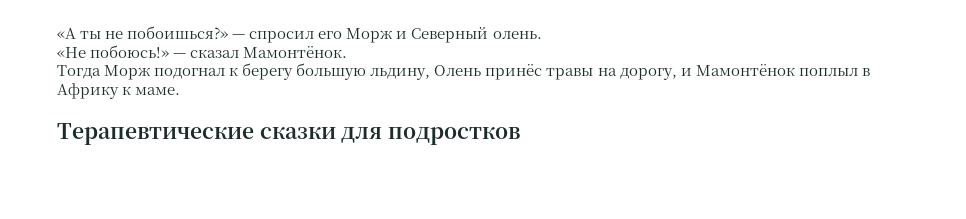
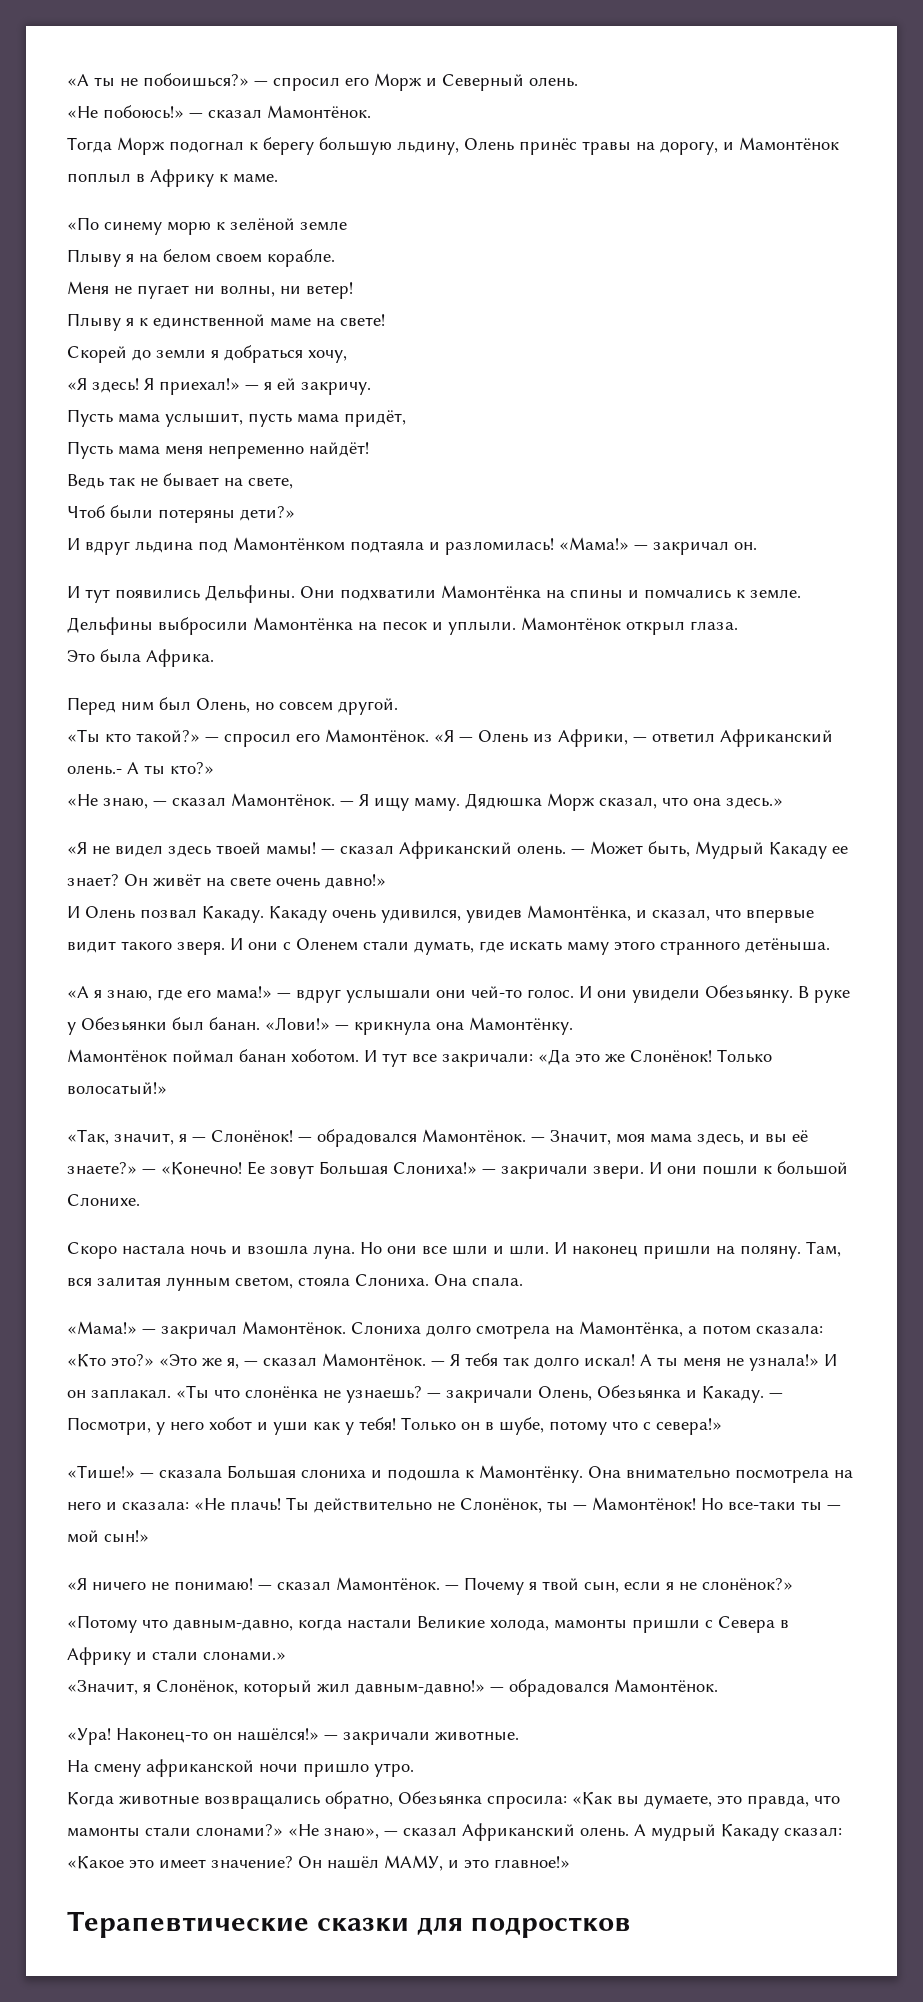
+ «По синему морю к зелёной земле
+ Плыву я на белом своем корабле.
+ Меня не пугает ни волны, ни ветер!
+ Плыву я к единственной маме на свете!
+ Скорей до земли я добраться хочу,
+ «Я здесь! Я приехал!» — я ей закричу.
+ Пусть мама услышит, пусть мама придёт,
+ Пусть мама меня непременно найдёт!
+ Ведь так не бывает на свете,
+ Чтоб были потеряны дети?»
+ И вдруг льдина под Мамонтёнком подтаяла и разломилась! «Мама!» — закричал он.
+ И тут появились Дельфины. Они подхватили Мамонтёнка на спины и помчались к земле. Дельфины выбросили Мамонтёнка на песок и уплыли. Мамонтёнок открыл глаза.
+ Это была Африка.
+ Перед ним был Олень, но совсем другой.
+ «Ты кто такой?» — спросил его Мамонтёнок. «Я — Олень из Африки, — ответил Африканский олень.- А ты кто?»
+ «Не знаю, — сказал Мамонтёнок. — Я ищу маму. Дядюшка Морж сказал, что она здесь.»
+ «Я не видел здесь твоей мамы! — сказал Африканский олень. — Может быть, Мудрый Какаду ее знает? Он живёт на свете очень давно!»
+ И Олень позвал Какаду. Какаду очень удивился, увидев Мамонтёнка, и сказал, что впервые видит такого зверя. И они с Оленем стали думать, где искать маму этого странного детёныша.
+ «А я знаю, где его мама!» — вдруг услышали они чей-то голос. И они увидели Обезьянку. В руке у Обезьянки был банан. «Лови!» — крикнула она Мамонтёнку.
+ Мамонтёнок поймал банан хоботом. И тут все закричали: «Да это же Слонёнок! Только волосатый!»
+ «Так, значит, я — Слонёнок! — обрадовался Мамонтёнок. — Значит, моя мама здесь, и вы её знаете?» — «Конечно! Ее зовут Большая Слониха!» — закричали звери. И они пошли к большой Слонихе.
+ Скоро настала ночь и взошла луна. Но они все шли и шли. И наконец пришли на поляну. Там, вся залитая лунным светом, стояла Слониха. Она спала.
+ «Мама!» — закричал Мамонтёнок. Слониха долго смотрела на Мамонтёнка, а потом сказала: «Кто это?» «Это же я, — сказал Мамонтёнок. — Я тебя так долго искал! А ты меня не узнала!» И он заплакал. «Ты что слонёнка не узнаешь? — закричали Олень, Обезьянка и Какаду. — Посмотри, у него хобот и уши как у тебя! Только он в шубе, потому что с севера!»
+ «Тише!» — сказала Большая слониха и подошла к Мамонтёнку. Она внимательно посмотрела на него и сказала: «Не плачь! Ты действительно не Слонёнок, ты — Мамонтёнок! Но все-таки ты — мой сын!»
+ «Я ничего не понимаю! — сказал Мамонтёнок. — Почему я твой сын, если я не слонёнок?»
+ «Потому что давным-давно, когда настали Великие холода, мамонты пришли с Севера в Африку и стали слонами.»
+ «Значит, я Слонёнок, который жил давным-давно!» — обрадовался Мамонтёнок.
+ «Ура! Наконец-то он нашёлся!» — закричали животные.
+ На смену африканской ночи пришло утро.
+ Когда животные возвращались обратно, Обезьянка спросила: «Как вы думаете, это правда, что мамонты стали слонами?» «Не знаю», — сказал Африканский олень. А мудрый Какаду сказал: «Какое это имеет значение? Он нашёл МАМУ, и это главное!»

